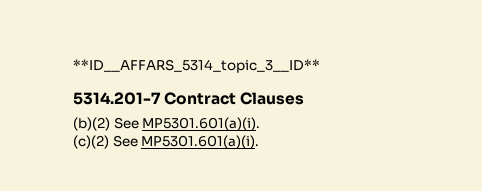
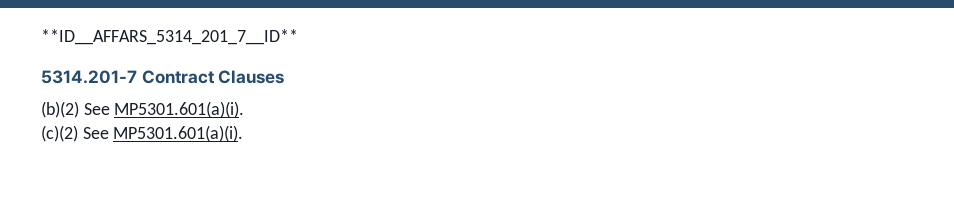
- **ID__AFFARS_5314_topic_3__ID**
+ **ID__AFFARS_5314_201_7__ID**

